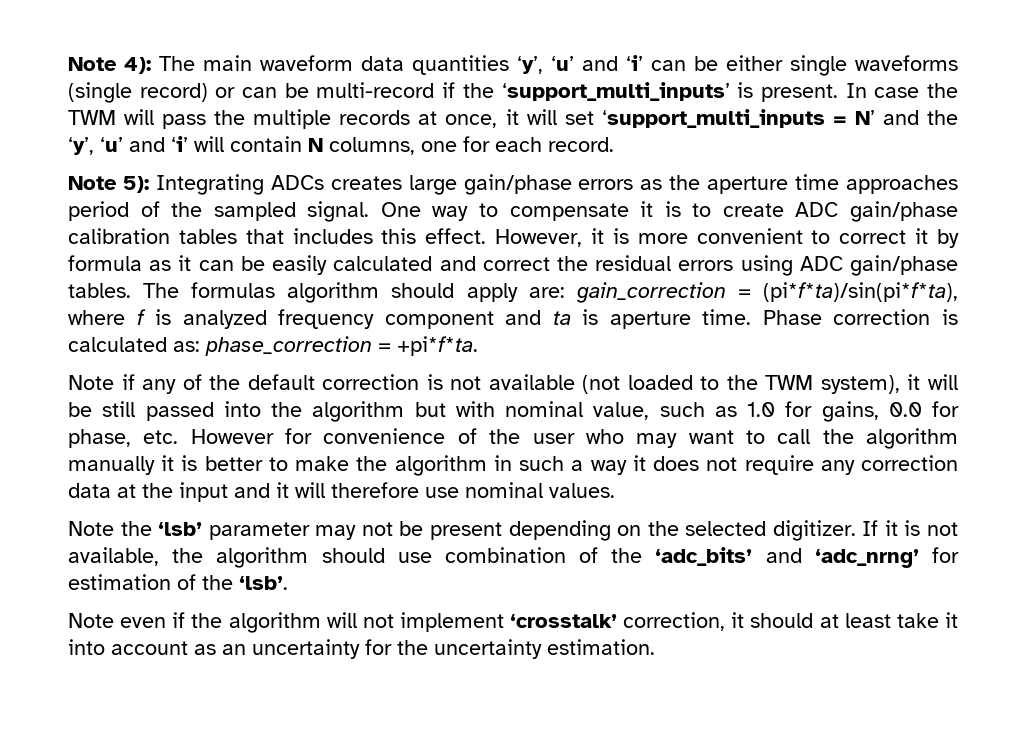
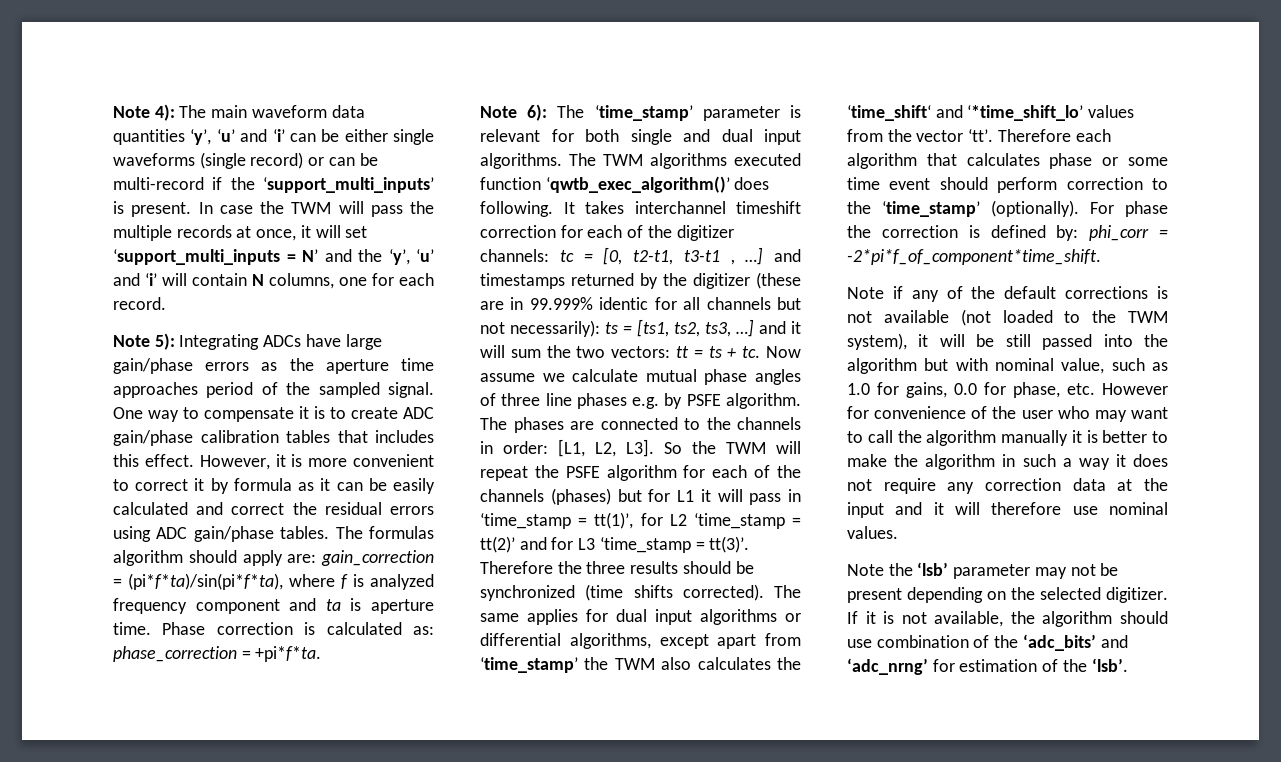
- Note 5): Integrating ADCs creates large gain/phase errors as the aperture time approaches period of the sampled signal.
+ Note 5): Integrating ADCs have large gain/phase errors as the aperture time approaches period of the sampled signal.
+ Note 6): The ‘time_stamp’ parameter is relevant for both single and dual input algorithms. The TWM algorithms executed function ‘qwtb_exec_algorithm()’ does following. It takes interchannel timeshift correction for each of the digitizer channels: tc = [0, t2-t1, t3-t1 , …] and timestamps returned by the digitizer (these are in 99.999% identic for all channels but not necessarily): ts = [ts1, ts2, ts3, …] and it will sum the two vectors: tt = ts + tc. Now assume we calculate mutual phase angles of three line phases e.g. by PSFE algorithm. The phases are connected to the channels in order: [L1, L2, L3]. So the TWM will repeat the PSFE algorithm for each of the channels (phases) but for L1 it will pass in ‘time_stamp = tt(1)’, for L2 ‘time_stamp = tt(2)’ and for L3 ‘time_stamp = tt(3)’. Therefore the three results should be synchronized (time shifts corrected). The same applies for dual input algorithms or differential algorithms, except apart from ‘time_stamp’ the TWM also calculates the ‘time_shift‘ and ‘*time_shift_lo’ values from the vector ‘tt’. Therefore each algorithm that calculates phase or some time event should perform correction to the ‘time_stamp’ (optionally). For phase the correction is defined by: phi_corr = -2*pi*f_of_component*time_shift.
- Note if any of the default correction is not available (not loaded to the TWM system), it will be still passed into the algorithm but with nominal value, such as 1.0 for gains, 0.0 for phase, etc. However for convenience of the user who may want to call the algorithm manually it is better to make the algorithm in such a way it does not require any correction data at the input and it will therefore use nominal values.
+ Note if any of the default corrections is not available (not loaded to the TWM system), it will be still passed into the algorithm but with nominal value, such as 1.0 for gains, 0.0 for phase, etc. However for convenience of the user who may want to call the algorithm manually it is better to make the algorithm in such a way it does not require any correction data at the input and it will therefore use nominal values.
- Note even if the algorithm will not implement ‘crosstalk’ correction, it should at least take it into account as an uncertainty for the uncertainty estimation.

